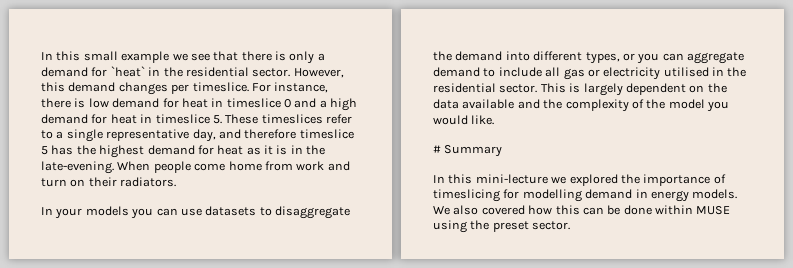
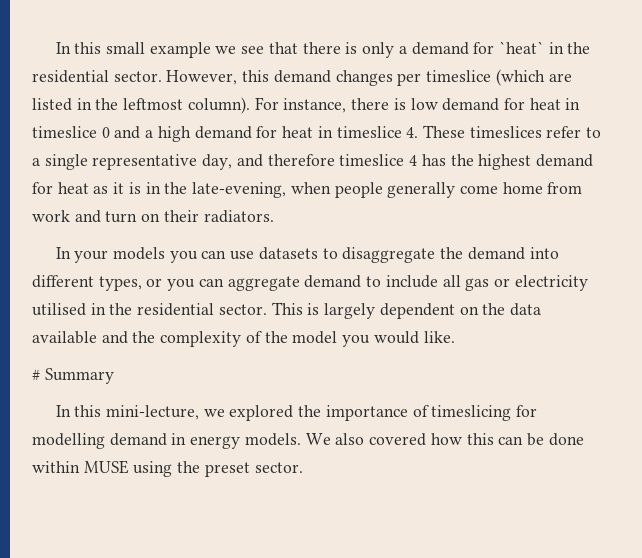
- However, this demand changes per timeslice.
+ However, this demand changes per timeslice (which are listed in the leftmost column).
- For instance, there is low demand for heat in timeslice 0 and a high demand for heat in timeslice 5. These timeslices refer to a single representative day, and therefore timeslice 5 has the highest demand for heat as it is in the late-evening. When people come home from work and turn on their radiators.
+ For instance, there is low demand for heat in timeslice 0 and a high demand for heat in timeslice 4. These timeslices refer to a single representative day, and therefore timeslice 4 has the highest demand for heat as it is in the late-evening, when people generally come home from work and turn on their radiators.
- In this mini-lecture we explored the importance of timeslicing for modelling demand in energy models.
+ In this mini-lecture, we explored the importance of timeslicing for modelling demand in energy models.

